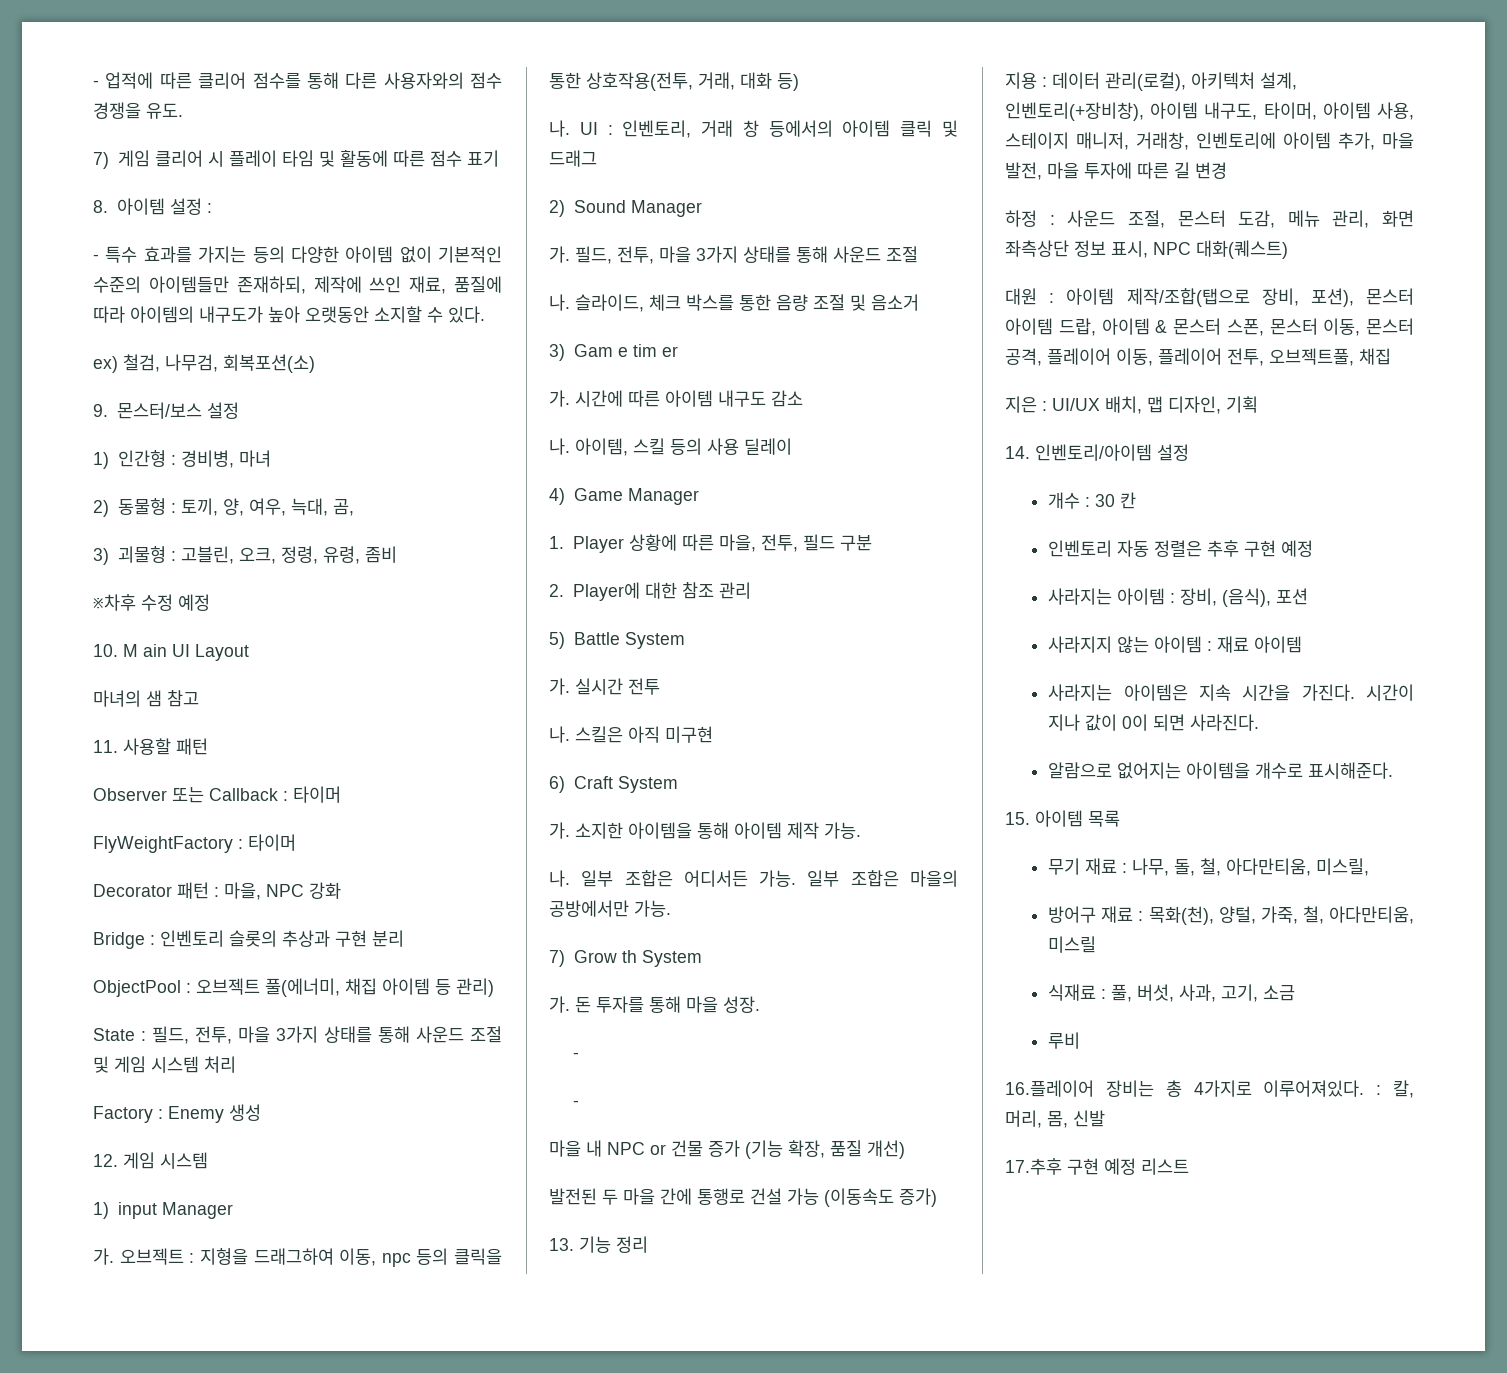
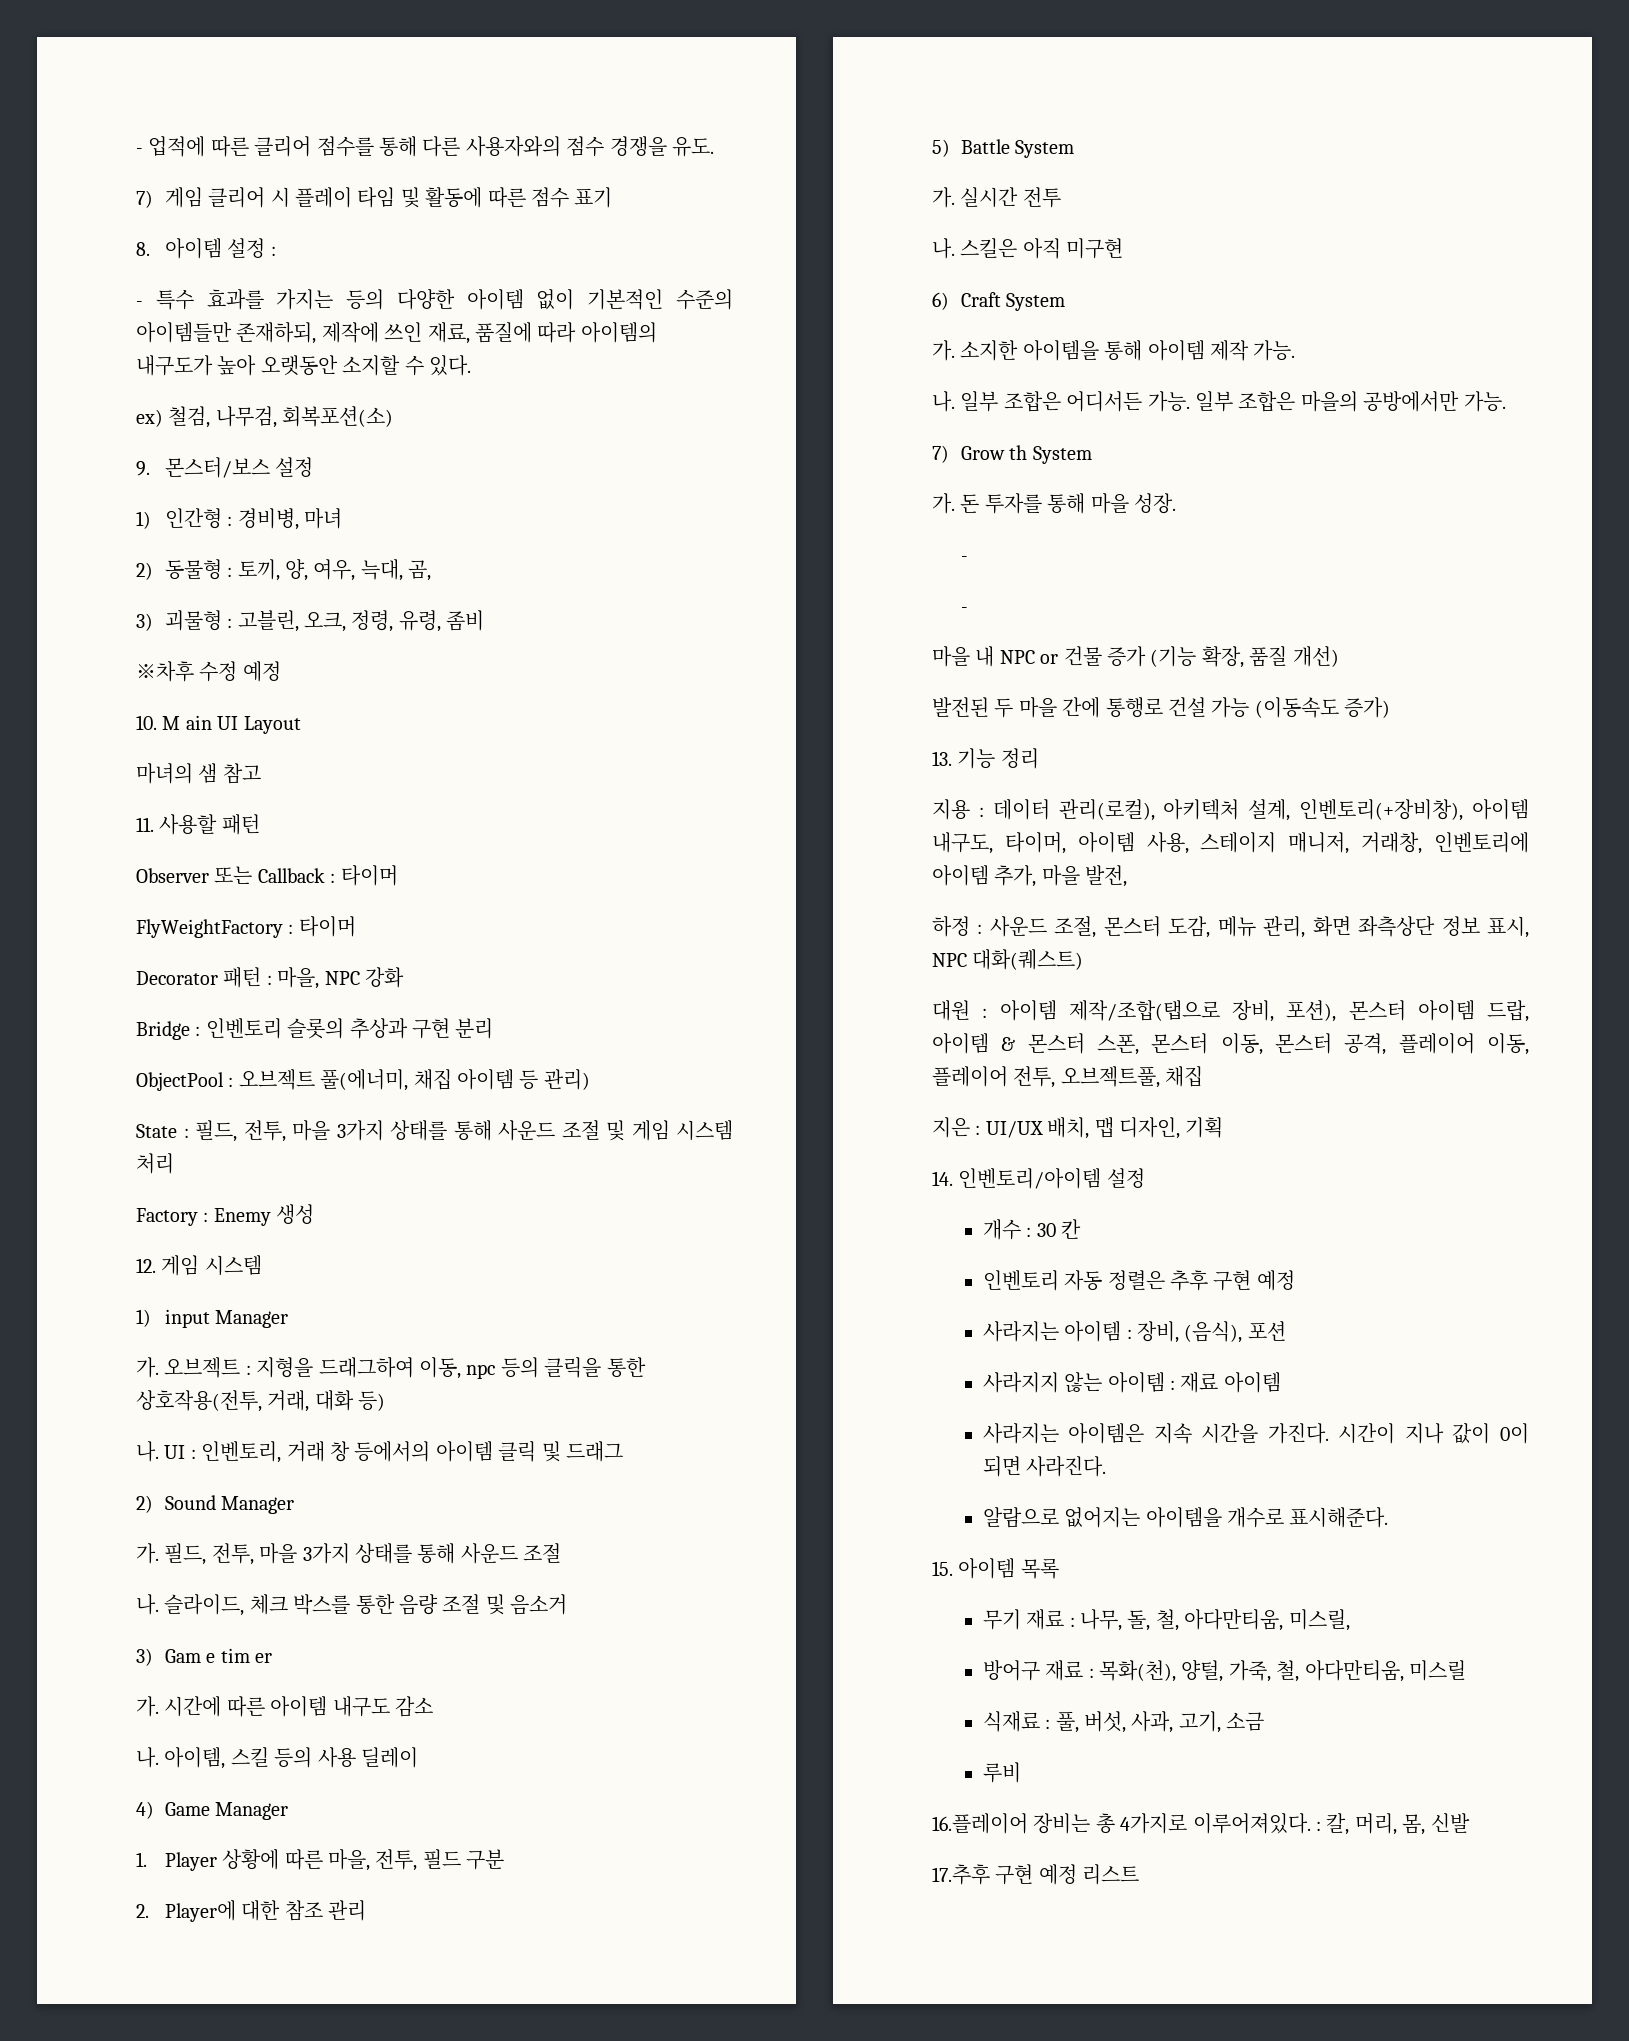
- 지용 : 데이터 관리(로컬), 아키텍처 설계, 인벤토리(+장비창), 아이템 내구도, 타이머, 아이템 사용, 스테이지 매니저, 거래창, 인벤토리에 아이템 추가, 마을 발전, 마을 투자에 따른 길 변경
+ 지용 : 데이터 관리(로컬), 아키텍처 설계, 인벤토리(+장비창), 아이템 내구도, 타이머, 아이템 사용, 스테이지 매니저, 거래창, 인벤토리에 아이템 추가, 마을 발전,

